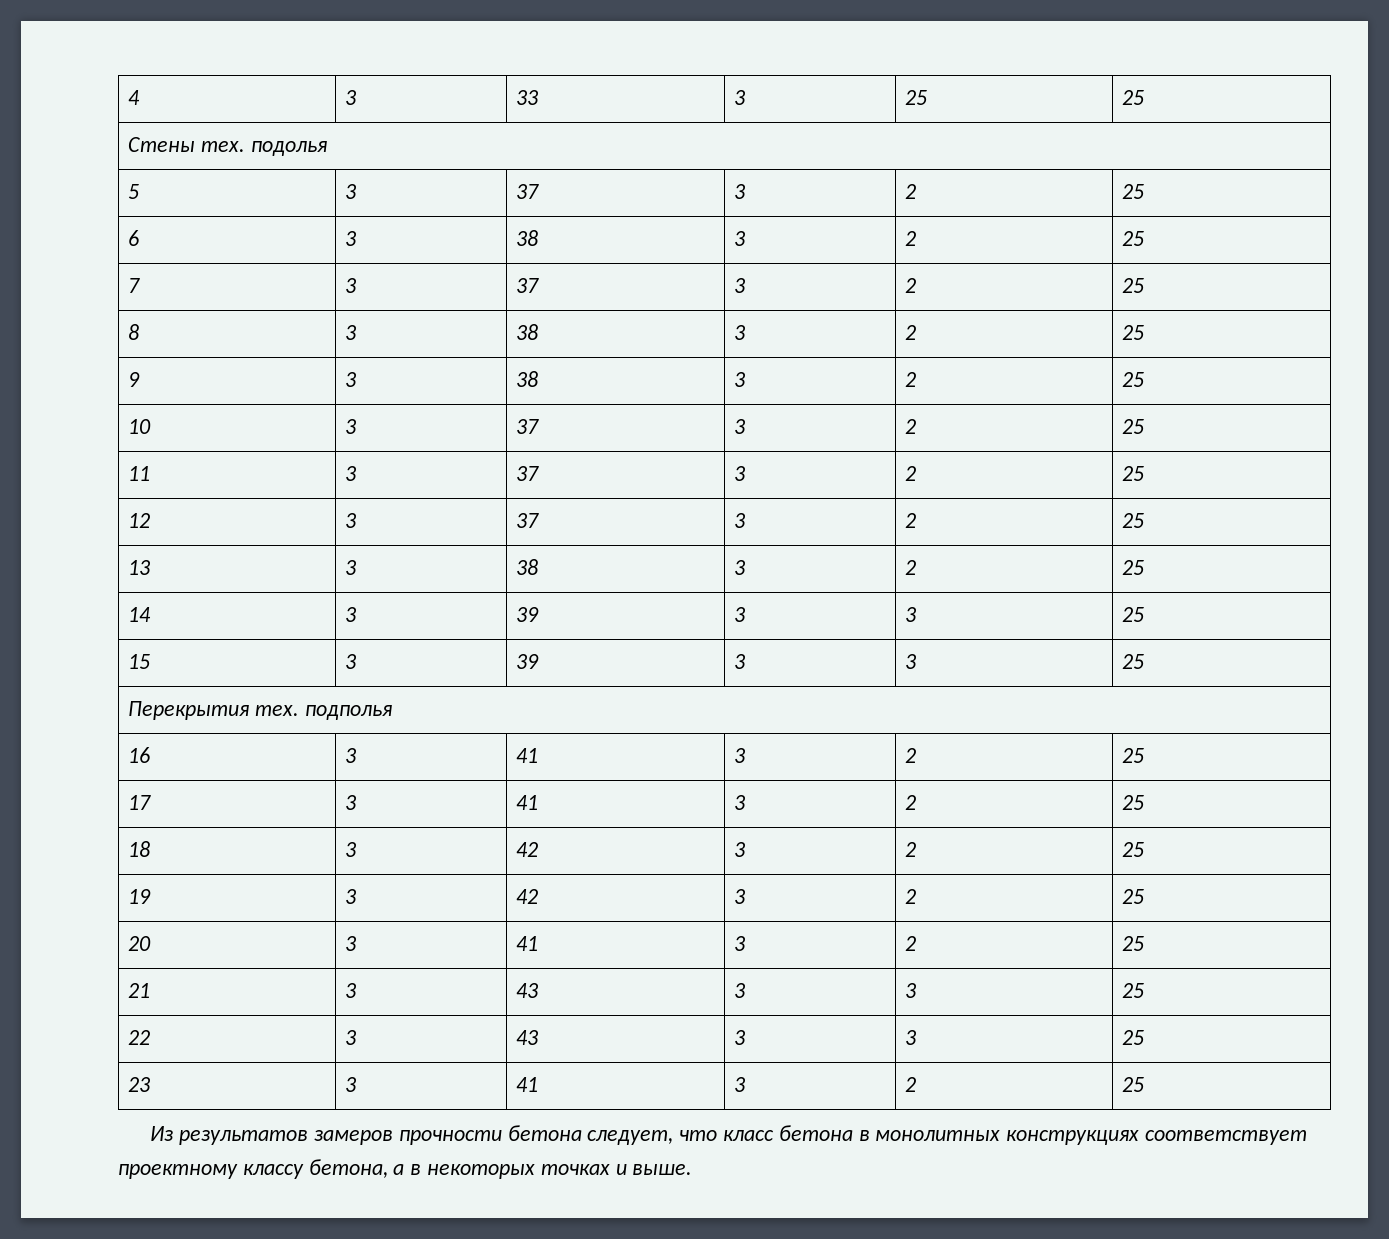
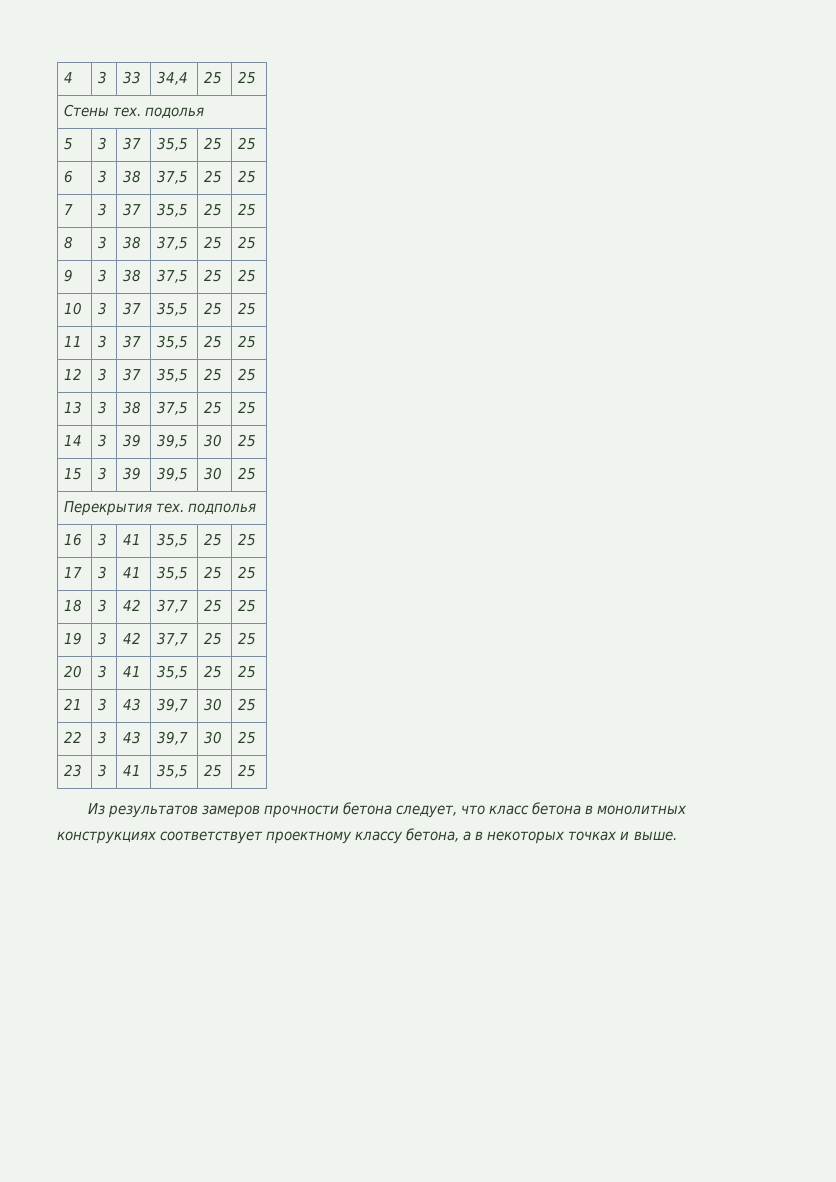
- 4 | 3 | 33 | 3 | 25 | 25
+ 4 | 3 | 33 | 34,4 | 25 | 25
- 5 | 3 | 37 | 3 | 2 | 25
+ 5 | 3 | 37 | 35,5 | 25 | 25
- 6 | 3 | 38 | 3 | 2 | 25
+ 6 | 3 | 38 | 37,5 | 25 | 25
- 7 | 3 | 37 | 3 | 2 | 25
+ 7 | 3 | 37 | 35,5 | 25 | 25
- 8 | 3 | 38 | 3 | 2 | 25
+ 8 | 3 | 38 | 37,5 | 25 | 25
- 9 | 3 | 38 | 3 | 2 | 25
+ 9 | 3 | 38 | 37,5 | 25 | 25
- 10 | 3 | 37 | 3 | 2 | 25
+ 10 | 3 | 37 | 35,5 | 25 | 25
- 11 | 3 | 37 | 3 | 2 | 25
+ 11 | 3 | 37 | 35,5 | 25 | 25
- 12 | 3 | 37 | 3 | 2 | 25
+ 12 | 3 | 37 | 35,5 | 25 | 25
- 13 | 3 | 38 | 3 | 2 | 25
+ 13 | 3 | 38 | 37,5 | 25 | 25
- 14 | 3 | 39 | 3 | 3 | 25
+ 14 | 3 | 39 | 39,5 | 30 | 25
- 15 | 3 | 39 | 3 | 3 | 25
+ 15 | 3 | 39 | 39,5 | 30 | 25
- 16 | 3 | 41 | 3 | 2 | 25
+ 16 | 3 | 41 | 35,5 | 25 | 25
- 17 | 3 | 41 | 3 | 2 | 25
+ 17 | 3 | 41 | 35,5 | 25 | 25
- 18 | 3 | 42 | 3 | 2 | 25
+ 18 | 3 | 42 | 37,7 | 25 | 25
- 19 | 3 | 42 | 3 | 2 | 25
+ 19 | 3 | 42 | 37,7 | 25 | 25
- 20 | 3 | 41 | 3 | 2 | 25
+ 20 | 3 | 41 | 35,5 | 25 | 25
- 21 | 3 | 43 | 3 | 3 | 25
+ 21 | 3 | 43 | 39,7 | 30 | 25
- 22 | 3 | 43 | 3 | 3 | 25
+ 22 | 3 | 43 | 39,7 | 30 | 25
- 23 | 3 | 41 | 3 | 2 | 25
+ 23 | 3 | 41 | 35,5 | 25 | 25

